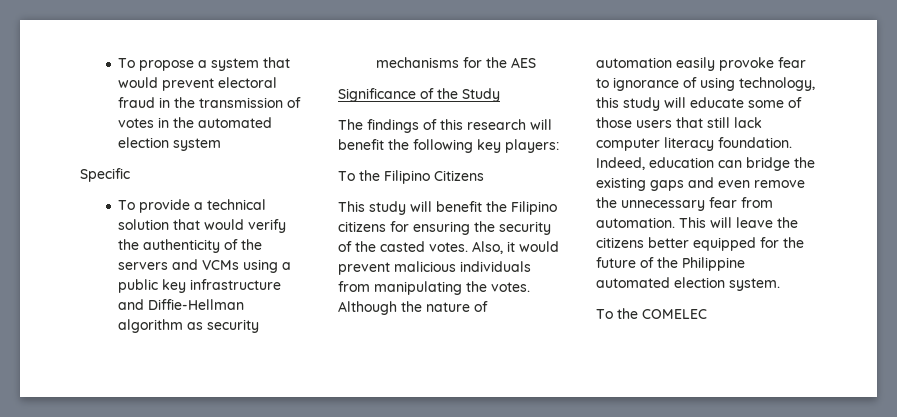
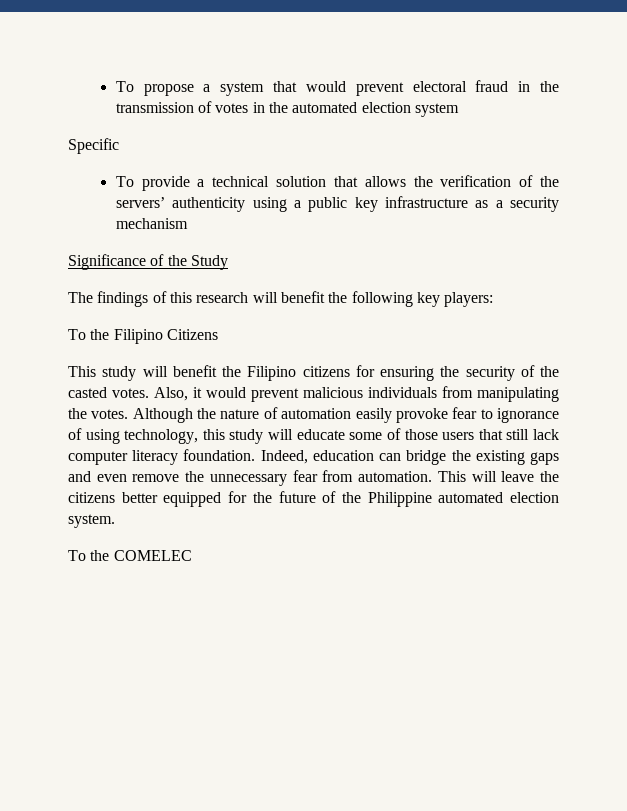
- To provide a technical solution that would verify the authenticity of the servers and VCMs using a public key infrastructure and Diffie-Hellman algorithm as security mechanisms for the AES
+ To provide a technical solution that allows the verification of the servers’ authenticity using a public key infrastructure as a security mechanism

